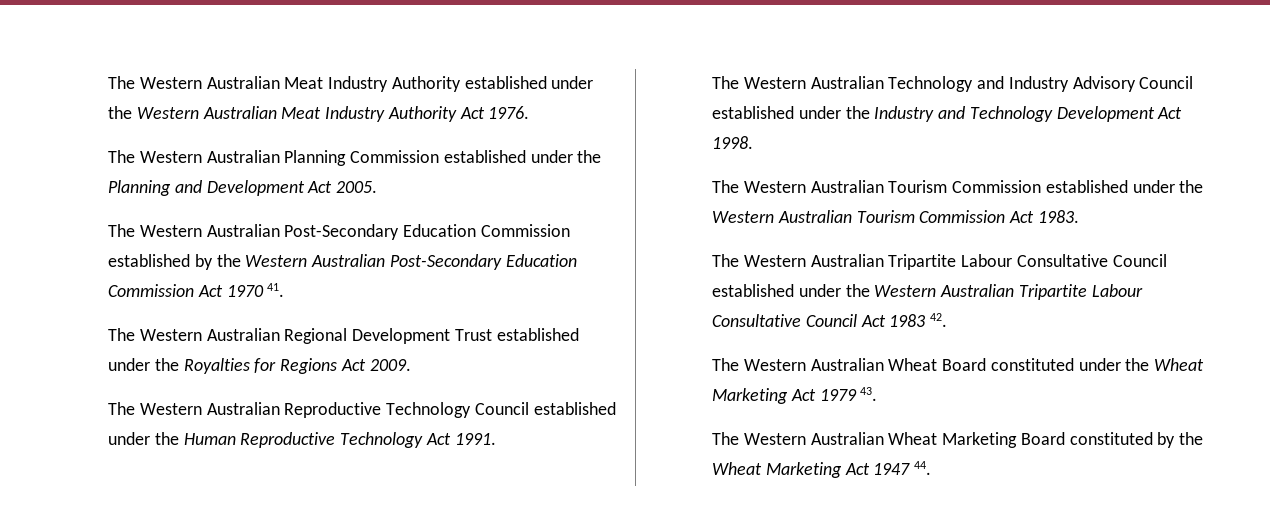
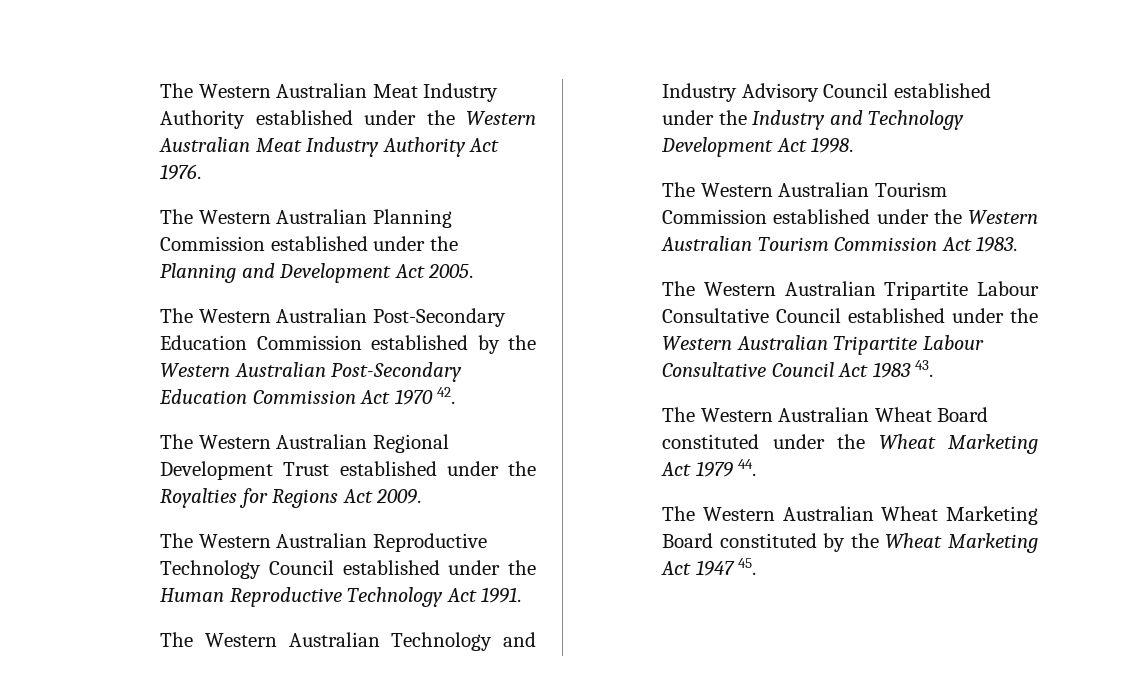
- The Western Australian Post-Secondary Education Commission established by the Western Australian Post-Secondary Education Commission Act 1970 41.
+ The Western Australian Post-Secondary Education Commission established by the Western Australian Post-Secondary Education Commission Act 1970 42.
- The Western Australian Tripartite Labour Consultative Council established under the Western Australian Tripartite Labour Consultative Council Act 1983 42.
+ The Western Australian Tripartite Labour Consultative Council established under the Western Australian Tripartite Labour Consultative Council Act 1983 43.
- The Western Australian Wheat Board constituted under the Wheat Marketing Act 1979 43.
+ The Western Australian Wheat Board constituted under the Wheat Marketing Act 1979 44.
- The Western Australian Wheat Marketing Board constituted by the Wheat Marketing Act 1947 44.
+ The Western Australian Wheat Marketing Board constituted by the Wheat Marketing Act 1947 45.

